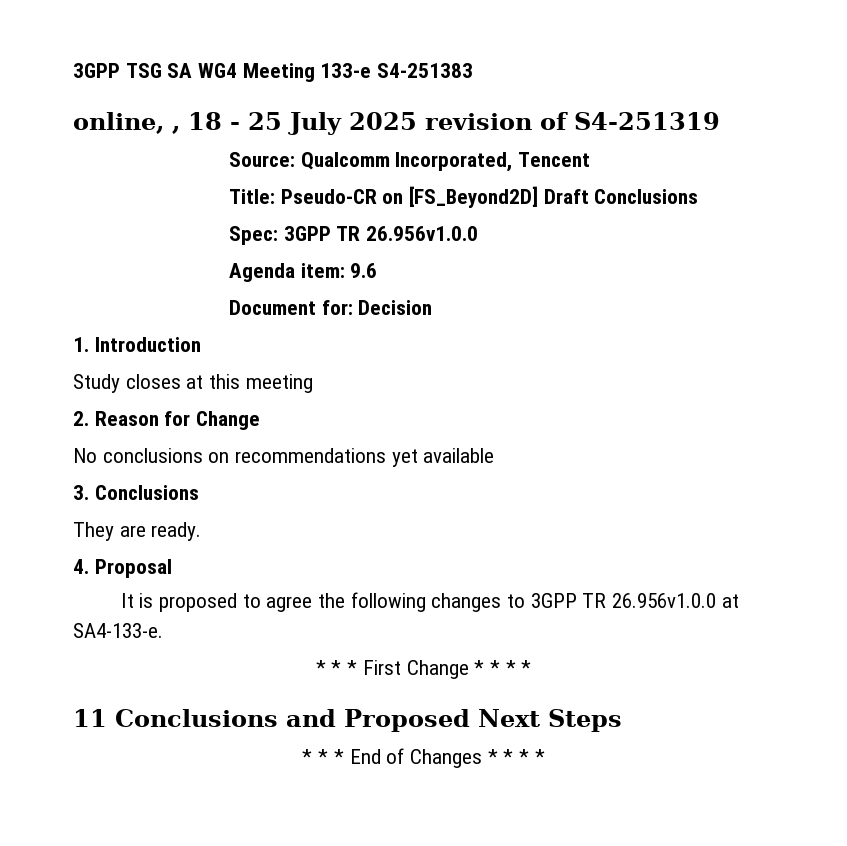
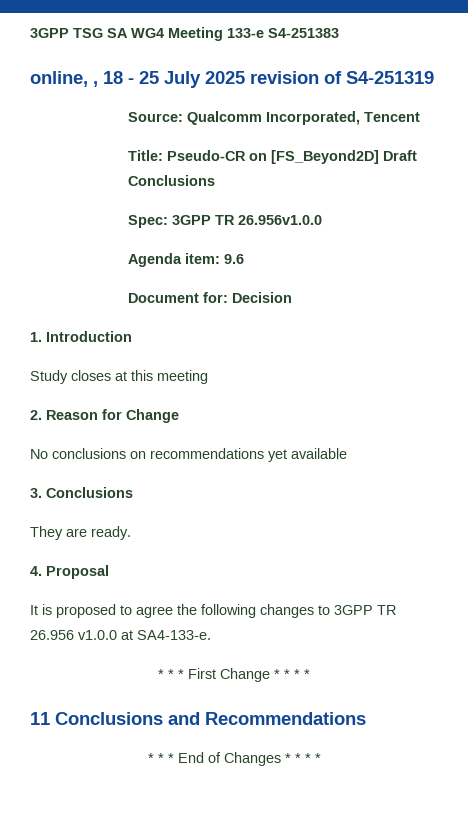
- It is proposed to agree the following changes to 3GPP TR 26.956v1.0.0 at SA4-133-e.
+ It is proposed to agree the following changes to 3GPP TR 26.956 v1.0.0 at SA4-133-e.
- 11 Conclusions and Proposed Next Steps
+ 11 Conclusions and Recommendations

